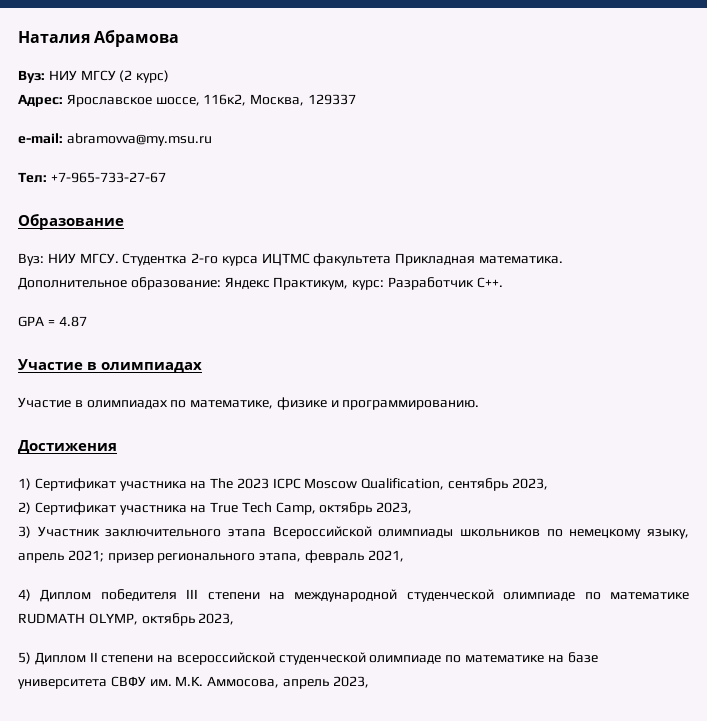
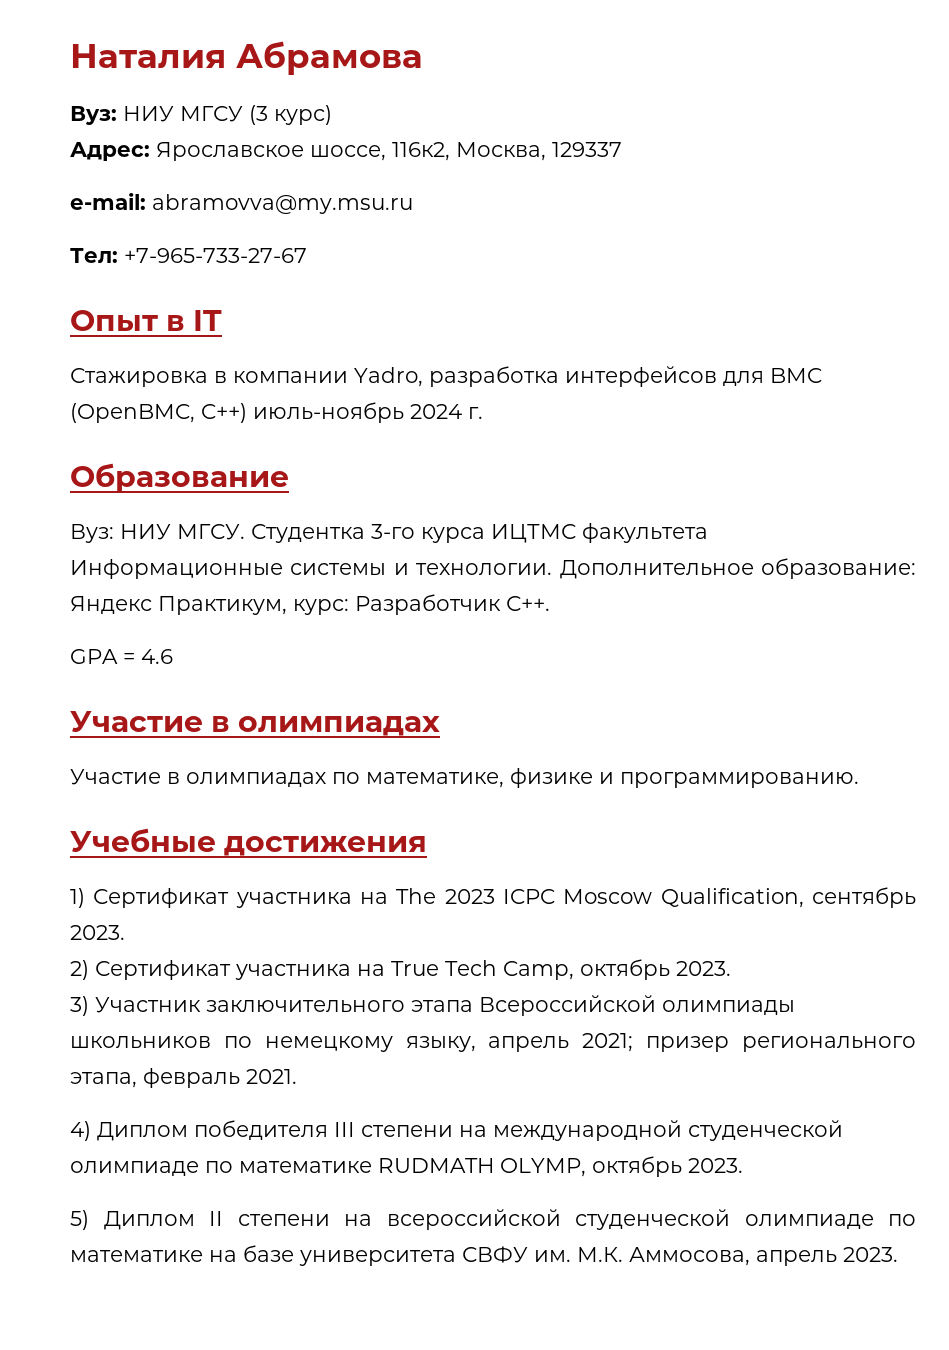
- Вуз: НИУ МГСУ (2 курс)
+ Вуз: НИУ МГСУ (3 курс)
+ Опыт в IT
+ Стажировка в компании Yadro, разработка интерфейсов для BMC (OpenBMC, C++) июль-ноябрь 2024 г.
- Студентка 2-го курса ИЦТМС факультета Прикладная математика.
- Дополнительное образование: Яндекс Практикум, курс: Разработчик С++.
+ Студентка 3-го курса ИЦТМС факультета Информационные системы и технологии. Дополнительное образование: Яндекс Практикум, курс: Разработчик С++.
- GPA = 4.87
+ GPA = 4.6
- Достижения
+ Учебные достижения
- 1) Сертификат участника на The 2023 ICPC Moscow Qualification, сентябрь 2023,
+ 1) Сертификат участника на The 2023 ICPC Moscow Qualification, сентябрь 2023.
- 2) Сертификат участника на True Tech Camp, октябрь 2023,
+ 2) Сертификат участника на True Tech Camp, октябрь 2023.
- 3) Участник заключительного этапа Всероссийской олимпиады школьников по немецкому языку, апрель 2021; призер регионального этапа, февраль 2021,
+ 3) Участник заключительного этапа Всероссийской олимпиады школьников по немецкому языку, апрель 2021; призер регионального этапа, февраль 2021.
- 4) Диплом победителя III степени на международной студенческой олимпиаде по математике RUDMATH OLYMP, октябрь 2023,
+ 4) Диплом победителя III степени на международной студенческой олимпиаде по математике RUDMATH OLYMP, октябрь 2023.
- 5) Диплом II степени на всероссийской студенческой олимпиаде по математике на базе университета СВФУ им. М.К. Аммосова, апрель 2023,
+ 5) Диплом II степени на всероссийской студенческой олимпиаде по математике на базе университета СВФУ им. М.К. Аммосова, апрель 2023.

